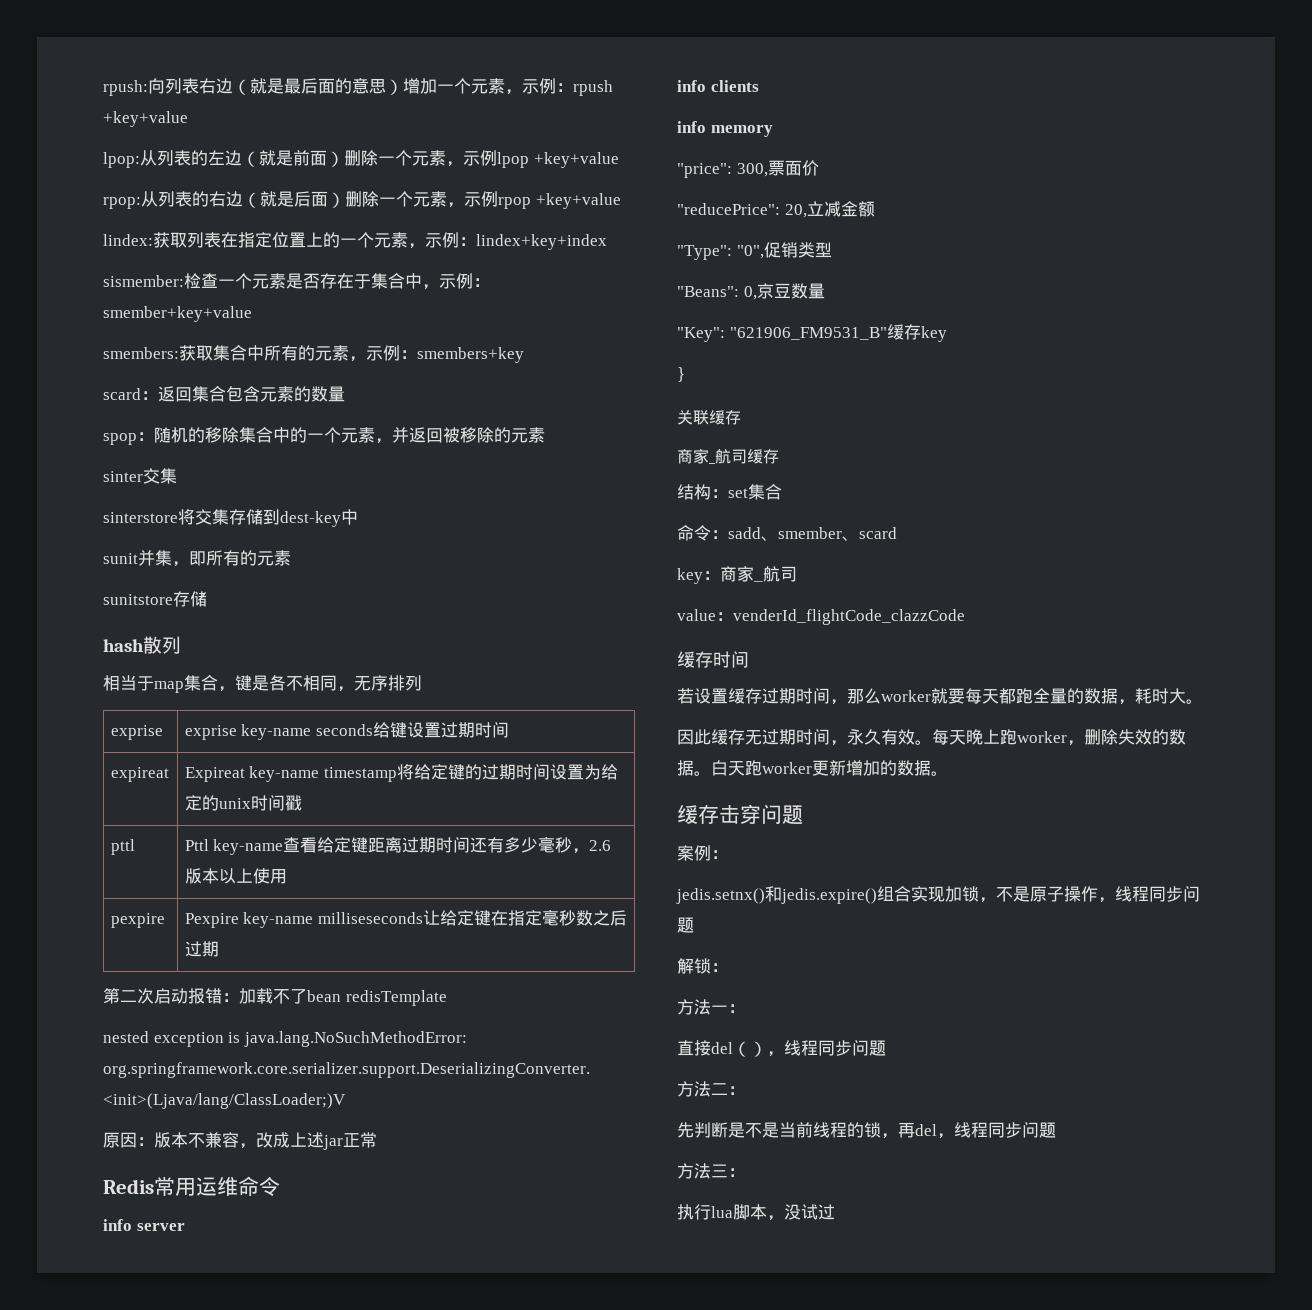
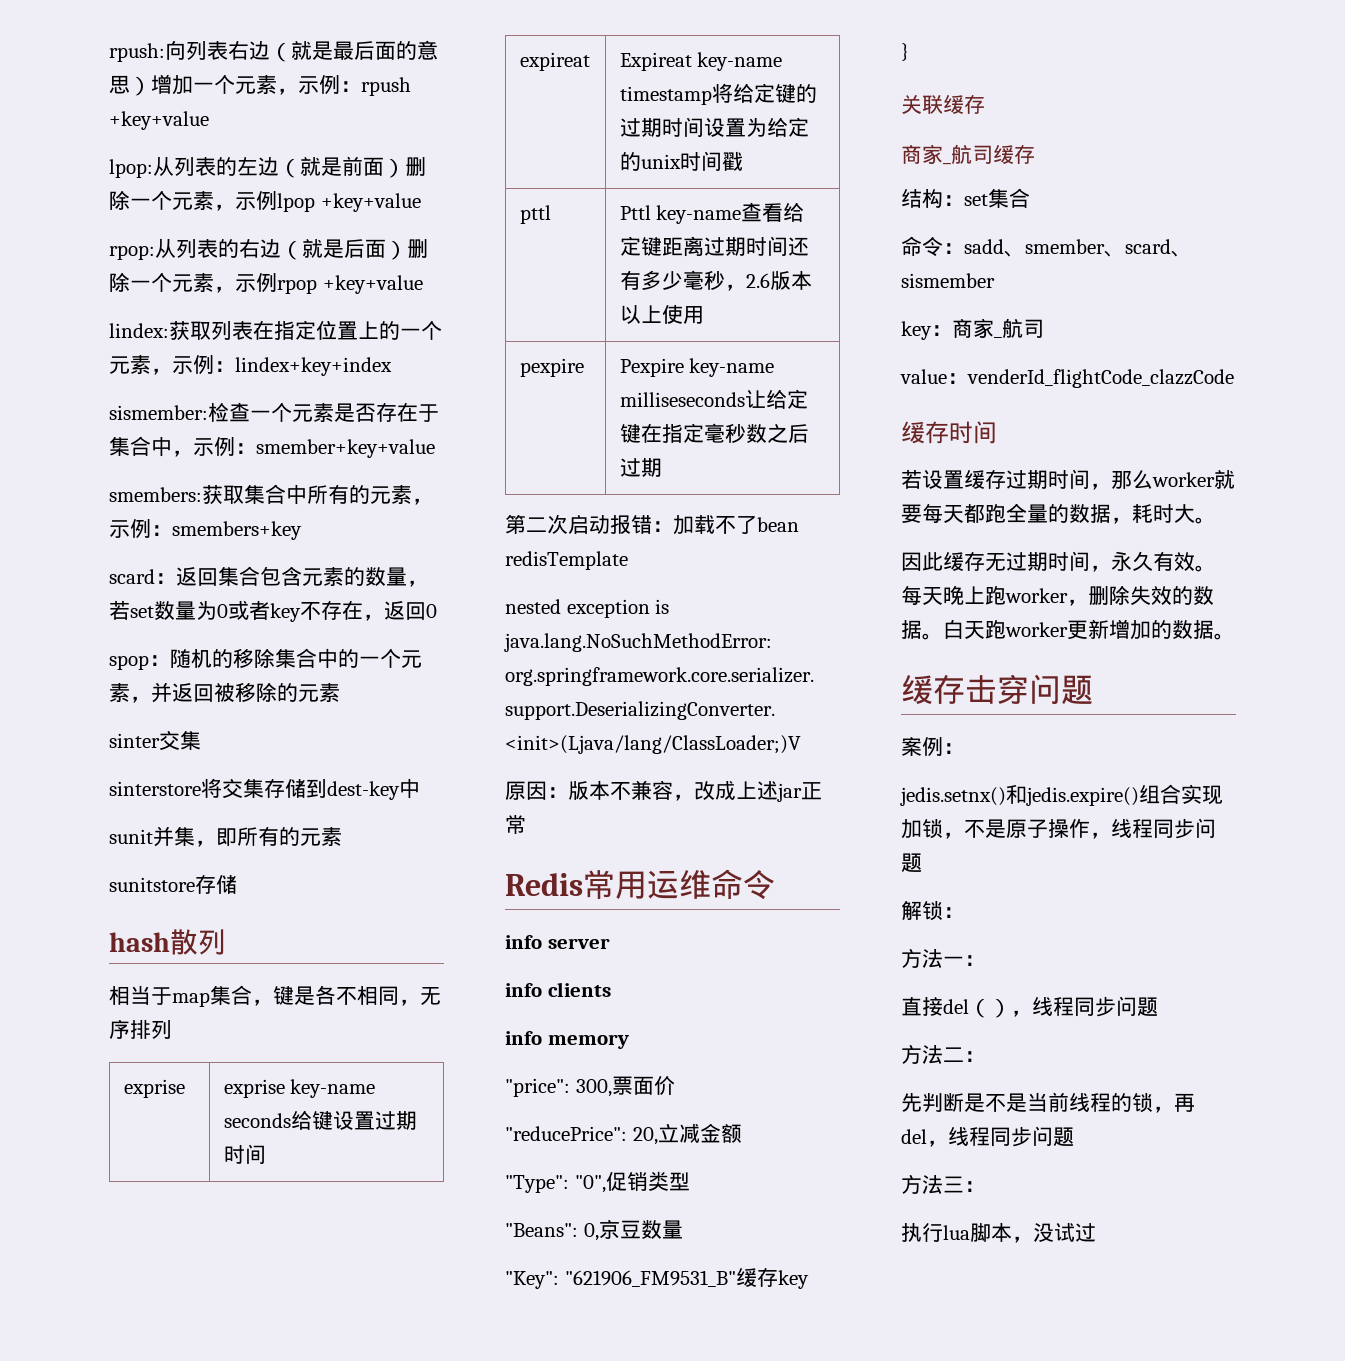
- scard：返回集合包含元素的数量
+ scard：返回集合包含元素的数量，若set数量为0或者key不存在，返回0
- 命令：sadd、smember、scard
+ 命令：sadd、smember、scard、sismember

